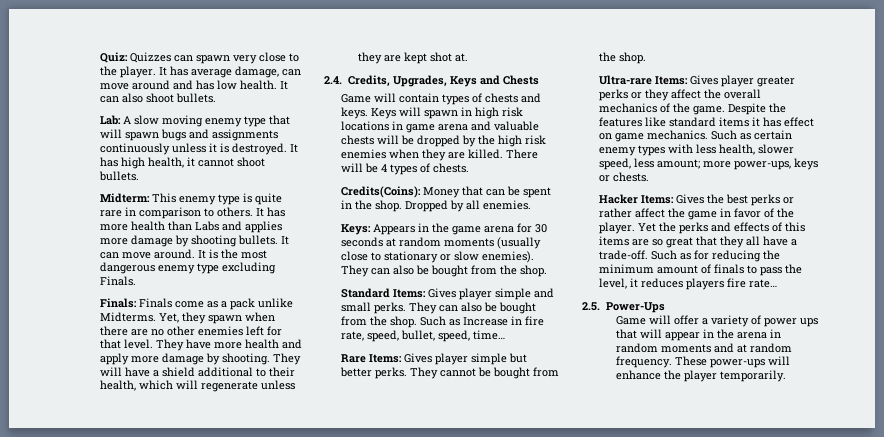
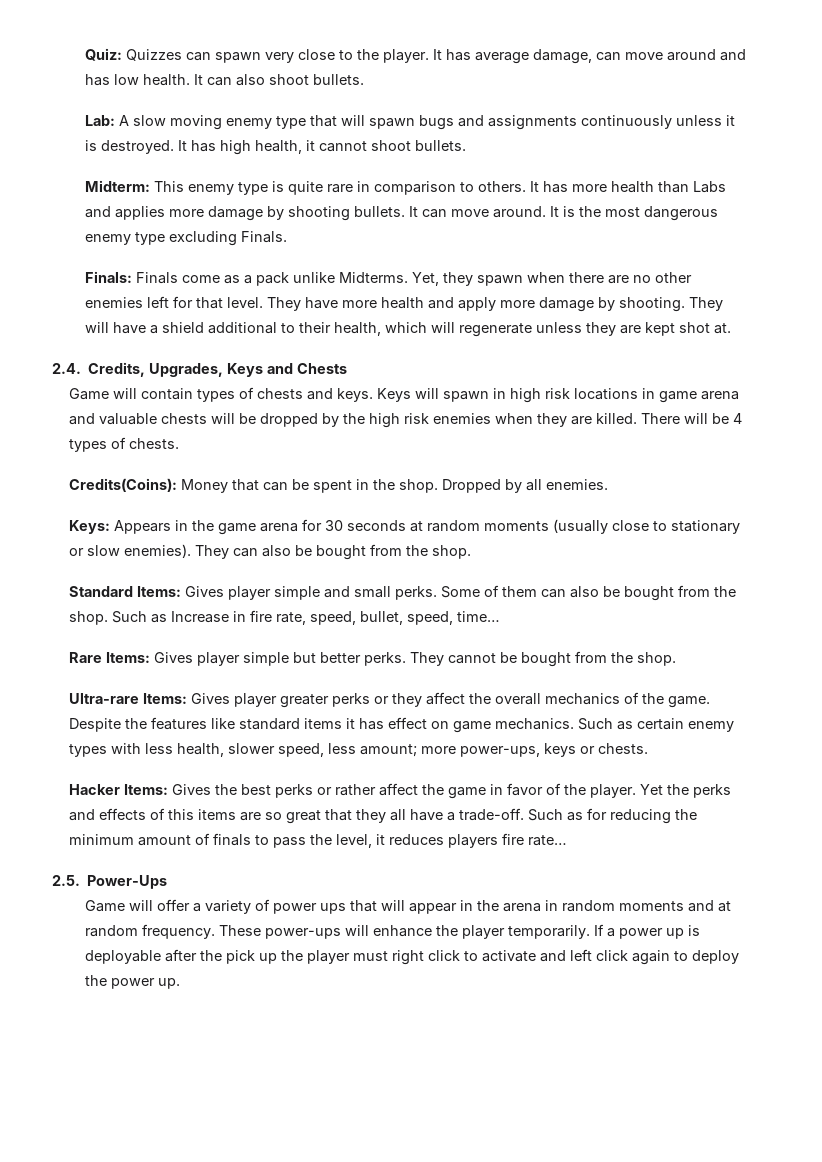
- Standard Items: Gives player simple and small perks. They can also be bought from the shop.
+ Standard Items: Gives player simple and small perks. Some of them can also be bought from the shop.
+ If a power up is deployable after the pick up the player must right click to activate and left click again to deploy the power up.

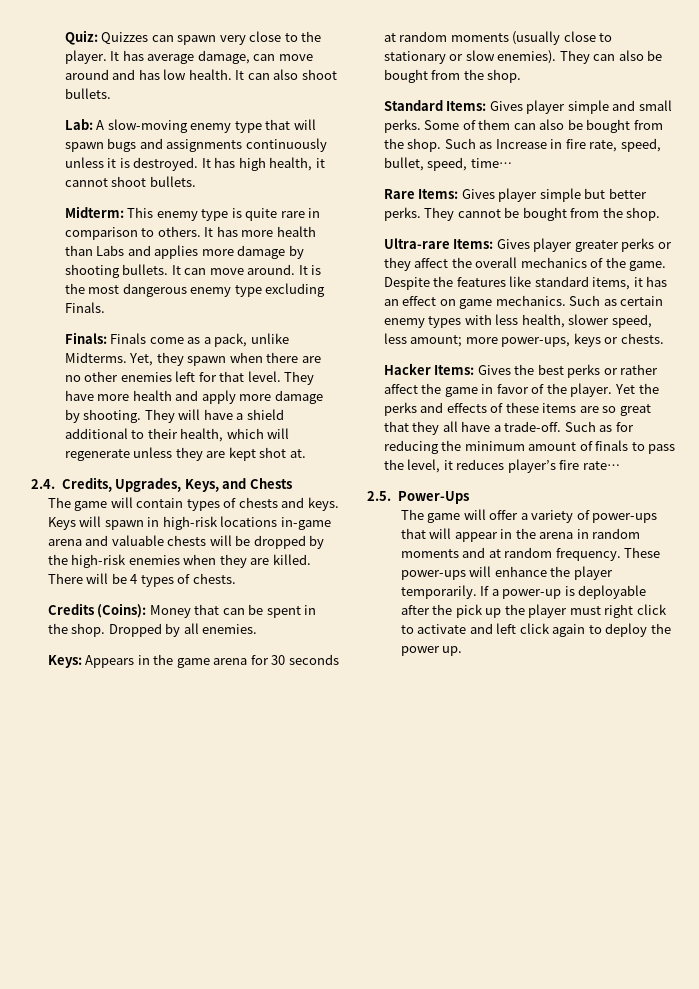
- Lab: A slow moving enemy type that will spawn bugs and assignments continuously unless it is destroyed.
+ Lab: A slow-moving enemy type that will spawn bugs and assignments continuously unless it is destroyed.
- Finals: Finals come as a pack unlike Midterms.
+ Finals: Finals come as a pack, unlike Midterms.
- 2.4. Credits, Upgrades, Keys and Chests
+ 2.4. Credits, Upgrades, Keys, and Chests
- Game will contain types of chests and keys.
+ The game will contain types of chests and keys.
- Keys will spawn in high risk locations in game arena and valuable chests will be dropped by the high risk enemies when they are killed.
+ Keys will spawn in high-risk locations in-game arena and valuable chests will be dropped by the high-risk enemies when they are killed.
- Credits(Coins): Money that can be spent in the shop.
+ Credits (Coins): Money that can be spent in the shop.
- Despite the features like standard items it has effect on game mechanics.
+ Despite the features like standard items, it has an effect on game mechanics.
- Yet the perks and effects of this items are so great that they all have a trade-off.
+ Yet the perks and effects of these items are so great that they all have a trade-off.
- Such as for reducing the minimum amount of finals to pass the level, it reduces players fire rate…
+ Such as for reducing the minimum amount of finals to pass the level, it reduces player’s fire rate…
- Game will offer a variety of power ups that will appear in the arena in random moments and at random frequency.
+ The game will offer a variety of power-ups that will appear in the arena in random moments and at random frequency.
- If a power up is deployable after the pick up the player must right click to activate and left click again to deploy the power up.
+ If a power-up is deployable after the pick up the player must right click to activate and left click again to deploy the power up.

